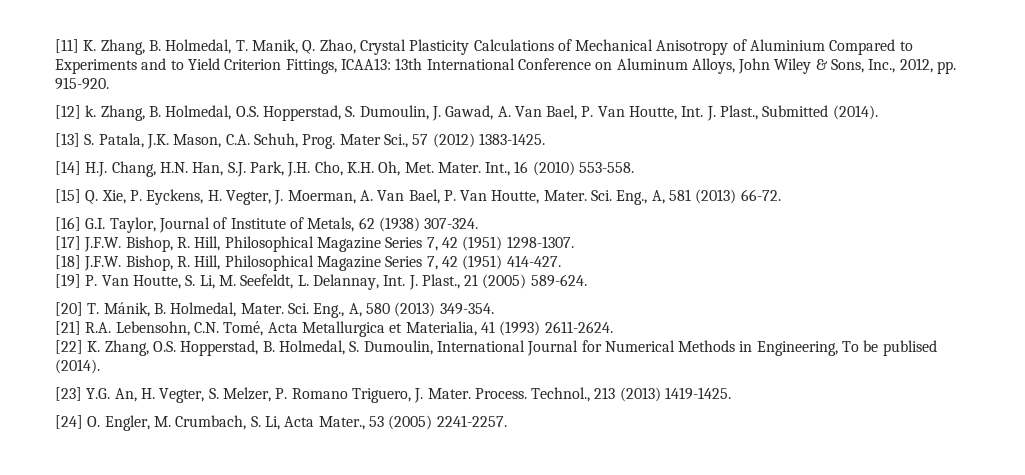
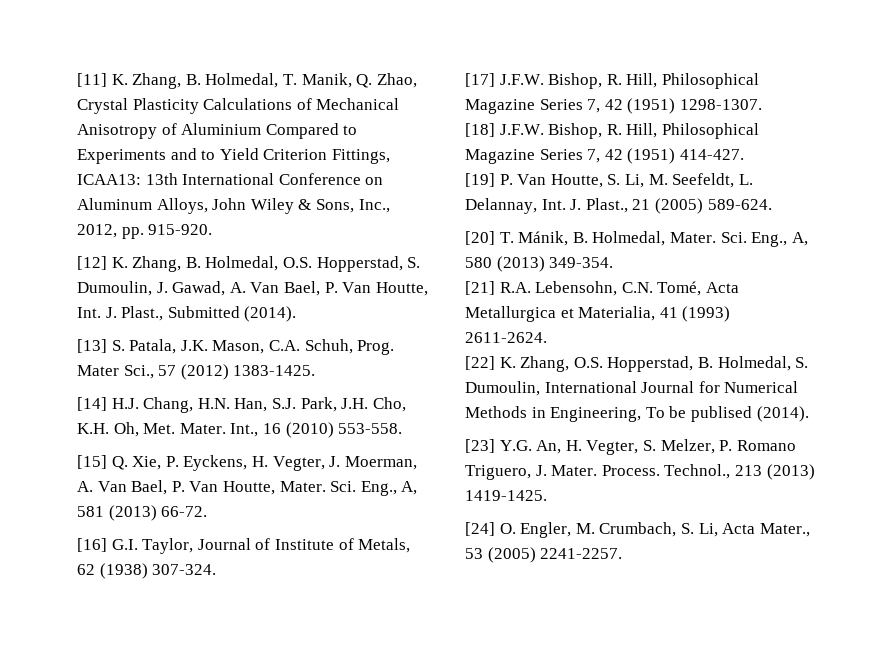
- [12] k. Zhang, B. Holmedal, O.S. Hopperstad, S. Dumoulin, J. Gawad, A. Van Bael, P. Van Houtte, Int. J. Plast., Submitted (2014).
+ [12] K. Zhang, B. Holmedal, O.S. Hopperstad, S. Dumoulin, J. Gawad, A. Van Bael, P. Van Houtte, Int. J. Plast., Submitted (2014).

